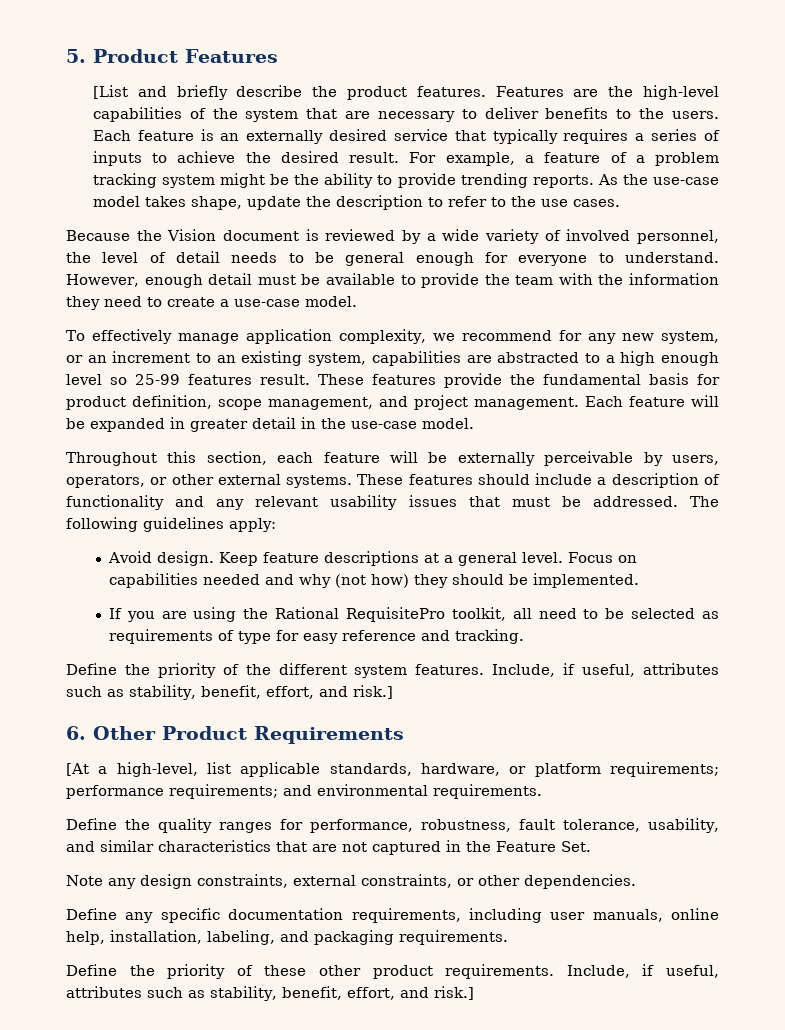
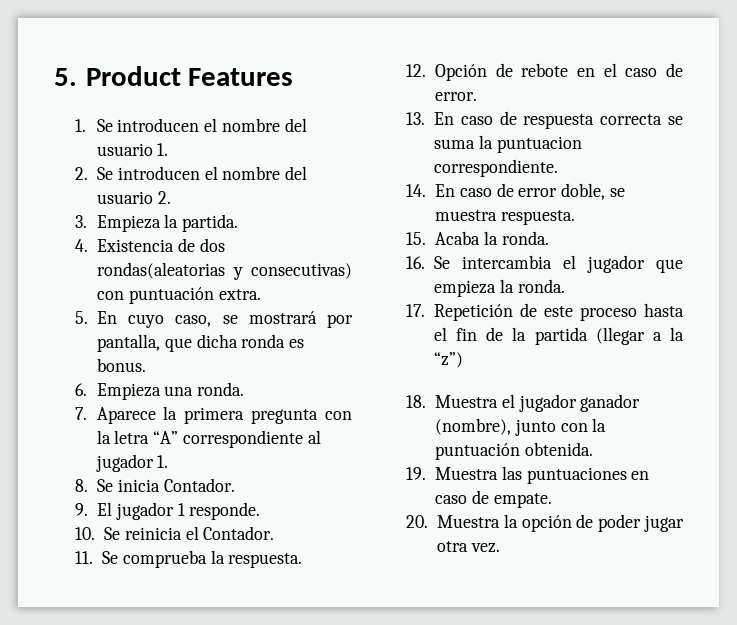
- [List and briefly describe the product features. Features are the high-level capabilities of the system that are necessary to deliver benefits to the users. Each feature is an externally desired service that typically requires a series of inputs to achieve the desired result. For example, a feature of a problem tracking system might be the ability to provide trending reports. As the use-case model takes shape, update the description to refer to the use cases.
- Because the Vision document is reviewed by a wide variety of involved personnel, the level of detail needs to be general enough for everyone to understand. However, enough detail must be available to provide the team with the information they need to create a use-case model.
- To effectively manage application complexity, we recommend for any new system, or an increment to an existing system, capabilities are abstracted to a high enough level so 25-99 features result. These features provide the fundamental basis for product definition, scope management, and project management. Each feature will be expanded in greater detail in the use-case model.
- Throughout this section, each feature will be externally perceivable by users, operators, or other external systems. These features should include a description of functionality and any relevant usability issues that must be addressed. The following guidelines apply:
- Avoid design. Keep feature descriptions at a general level. Focus on capabilities needed and why (not how) they should be implemented.
- If you are using the Rational RequisitePro toolkit, all need to be selected as requirements of type for easy reference and tracking.
- Define the priority of the different system features. Include, if useful, attributes such as stability, benefit, effort, and risk.]
- 6. Other Product Requirements
- [At a high-level, list applicable standards, hardware, or platform requirements; performance requirements; and environmental requirements.
- Define the quality ranges for performance, robustness, fault tolerance, usability, and similar characteristics that are not captured in the Feature Set.
- Note any design constraints, external constraints, or other dependencies.
- Define any specific documentation requirements, including user manuals, online help, installation, labeling, and packaging requirements.
- Define the priority of these other product requirements. Include, if useful, attributes such as stability, benefit, effort, and risk.]
+ 1. Se introducen el nombre del usuario 1.
+ 2. Se introducen el nombre del usuario 2.
+ 3. Empieza la partida.
+ 4. Existencia de dos rondas(aleatorias y consecutivas) con puntuación extra.
+ 5. En cuyo caso, se mostrará por pantalla, que dicha ronda es bonus.
+ 6. Empieza una ronda.
+ 7. Aparece la primera pregunta con la letra “A” correspondiente al jugador 1.
+ 8. Se inicia Contador.
+ 9. El jugador 1 responde.
+ 10. Se reinicia el Contador.
+ 11. Se comprueba la respuesta.
+ 12. Opción de rebote en el caso de error.
+ 13. En caso de respuesta correcta se suma la puntuacion correspondiente.
+ 14. En caso de error doble, se muestra respuesta.
+ 15. Acaba la ronda.
+ 16. Se intercambia el jugador que empieza la ronda.
+ 17. Repetición de este proceso hasta el fin de la partida (llegar a la “z”)
+ 18. Muestra el jugador ganador (nombre), junto con la puntuación obtenida.
+ 19. Muestra las puntuaciones en caso de empate.
+ 20. Muestra la opción de poder jugar otra vez.

